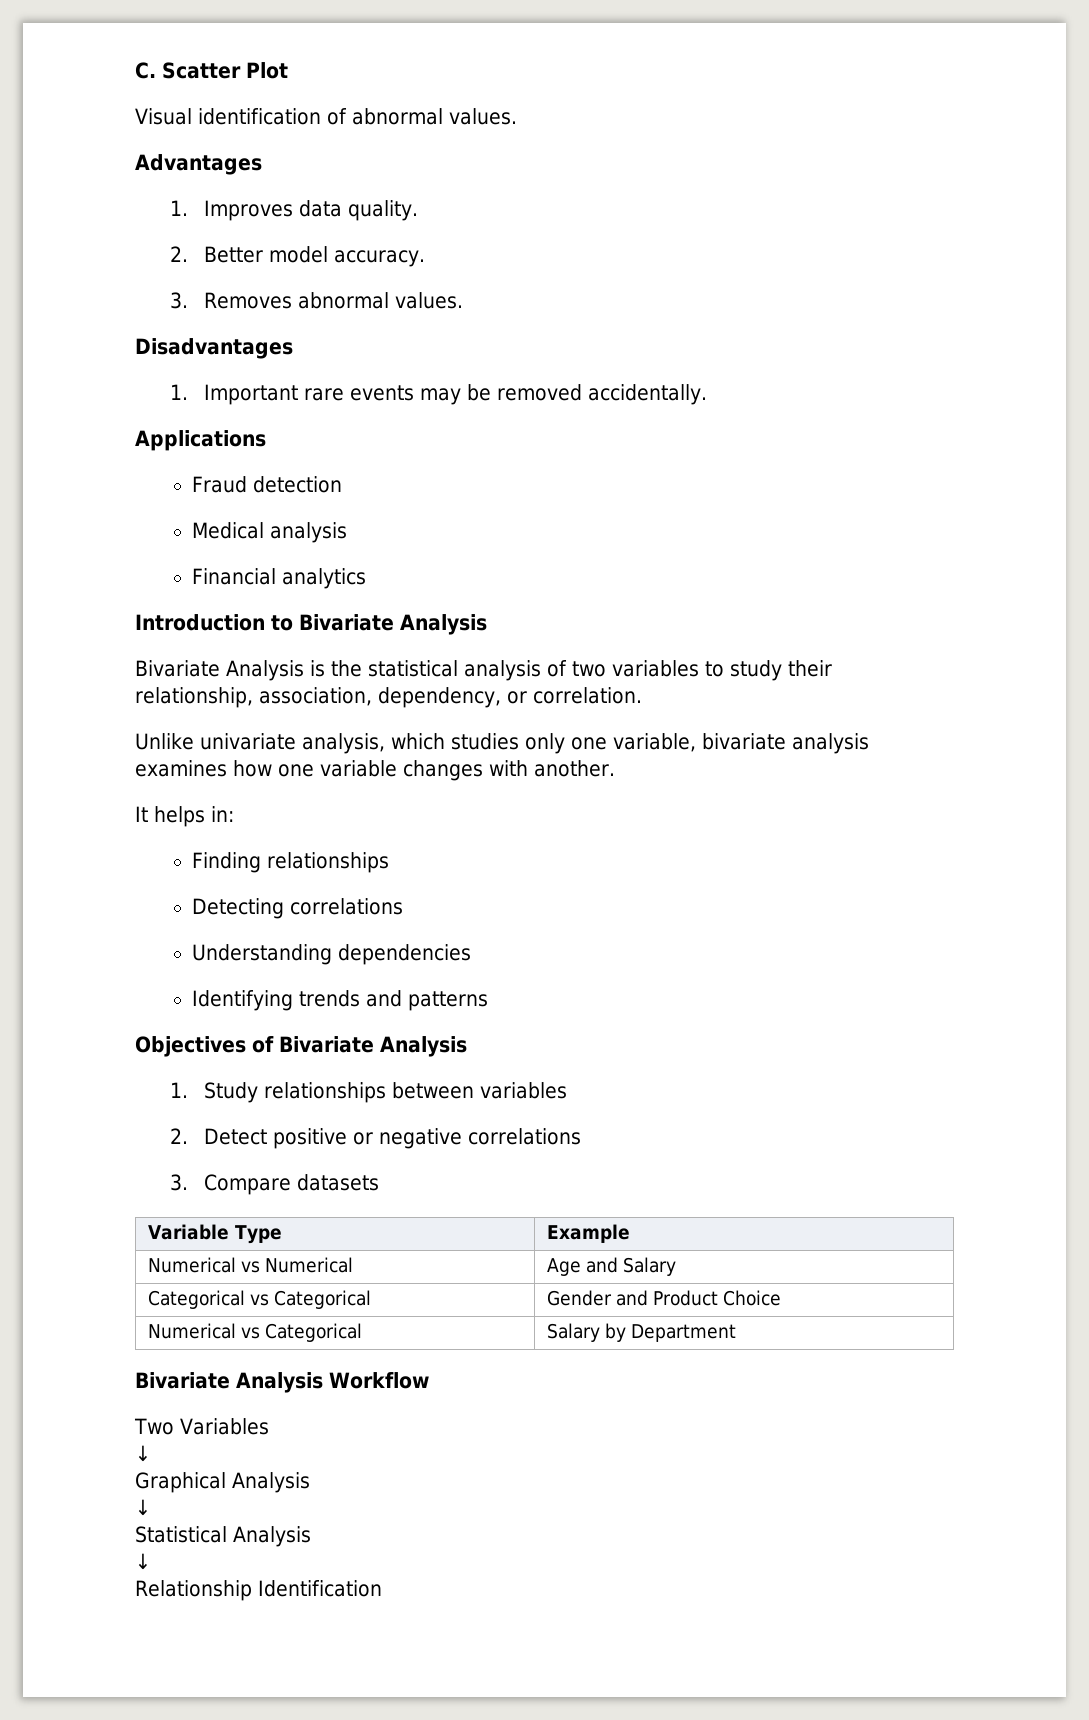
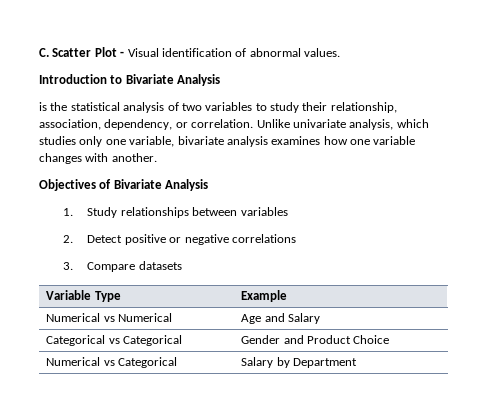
- C. Scatter Plot
- Visual identification of abnormal values.
+ C. Scatter Plot - Visual identification of abnormal values.
- Advantages
- 1. Improves data quality.
- 2. Better model accuracy.
- 3. Removes abnormal values.
- Disadvantages
- 1. Important rare events may be removed accidentally.
- Applications
- Fraud detection
- Medical analysis
- Financial analytics
- Bivariate Analysis is the statistical analysis of two variables to study their relationship, association, dependency, or correlation.
- Unlike univariate analysis, which studies only one variable, bivariate analysis examines how one variable changes with another.
+ is the statistical analysis of two variables to study their relationship, association, dependency, or correlation. Unlike univariate analysis, which studies only one variable, bivariate analysis examines how one variable changes with another.
- It helps in:
- Finding relationships
- Detecting correlations
- Understanding dependencies
- Identifying trends and patterns
- Bivariate Analysis Workflow
- Two Variables
- ↓
- Graphical Analysis
- ↓
- Statistical Analysis
- ↓
- Relationship Identification

